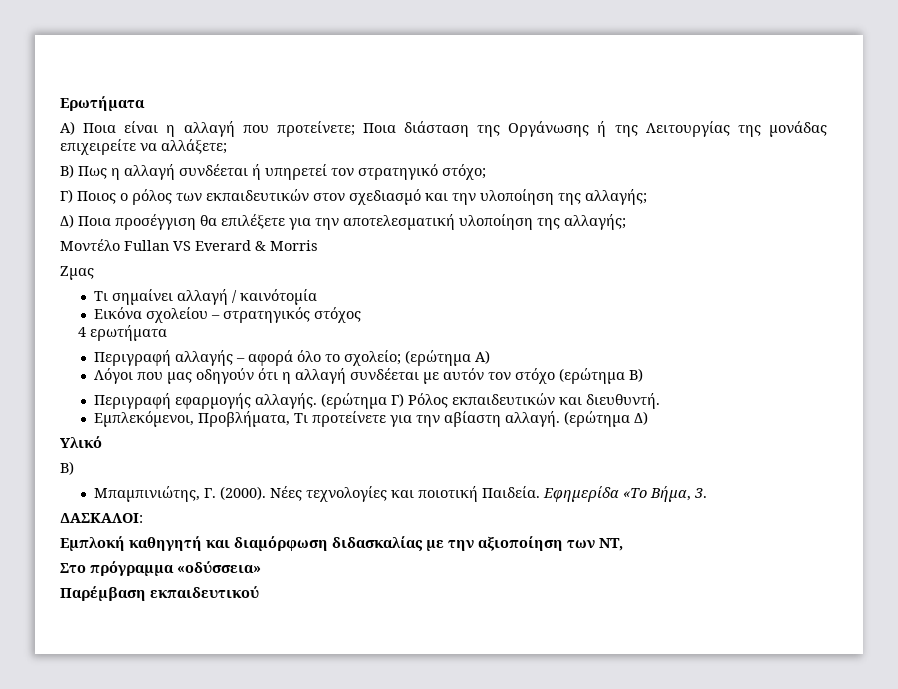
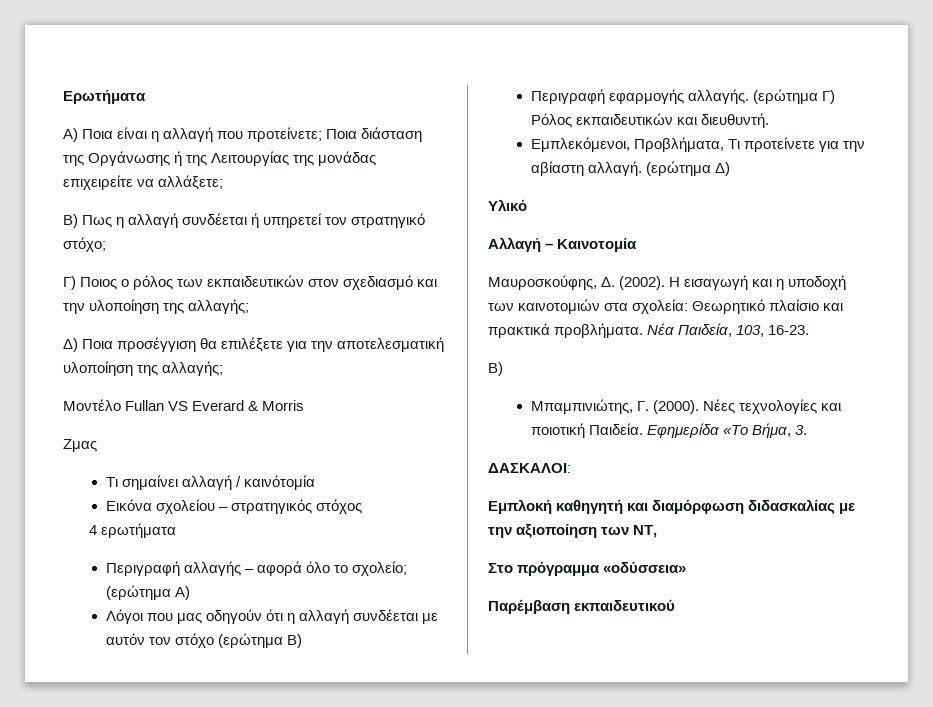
+ Αλλαγή – Καινοτομία
+ Μαυροσκούφης, Δ. (2002). Η εισαγωγή και η υποδοχή των καινοτομιών στα σχολεία: Θεωρητικό πλαίσιο και πρακτικά προβλήματα. Νέα Παιδεία, 103, 16-23.

